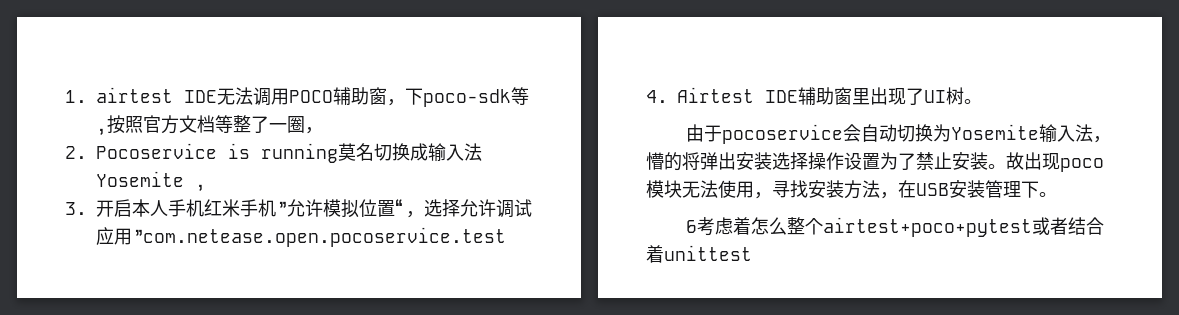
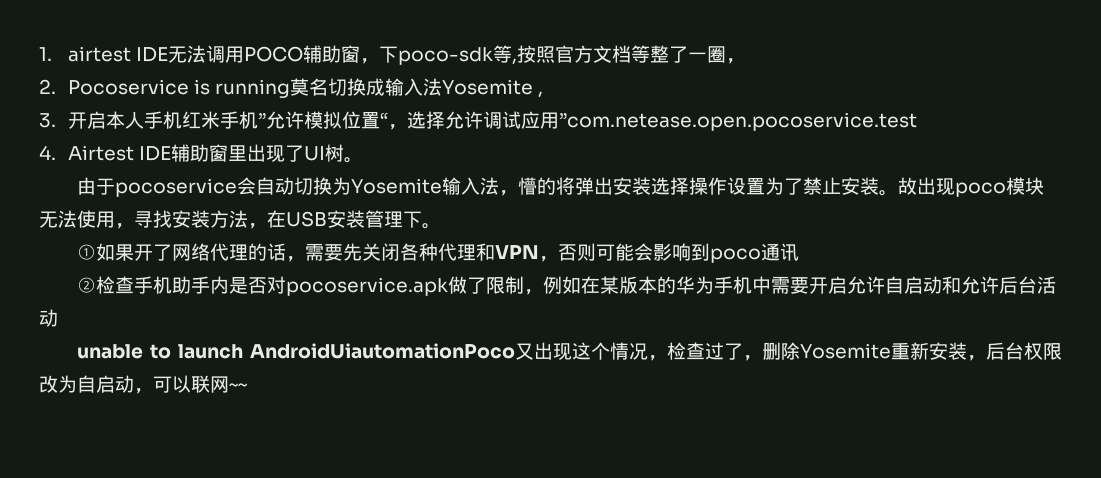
- 6考虑着怎么整个airtest+poco+pytest或者结合着unittest
+ ①如果开了网络代理的话，需要先关闭各种代理和VPN，否则可能会影响到poco通讯
+ ②检查手机助手内是否对pocoservice.apk做了限制，例如在某版本的华为手机中需要开启允许自启动和允许后台活动
+ unable to launch AndroidUiautomationPoco又出现这个情况，检查过了，删除Yosemite重新安装，后台权限改为自启动，可以联网~~

